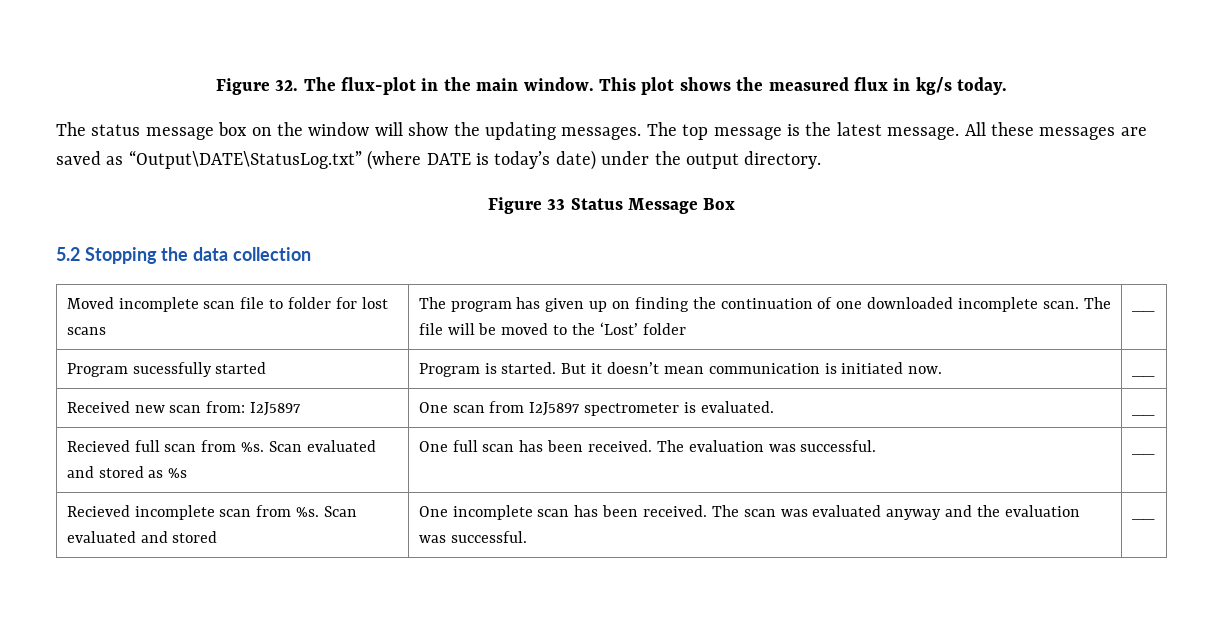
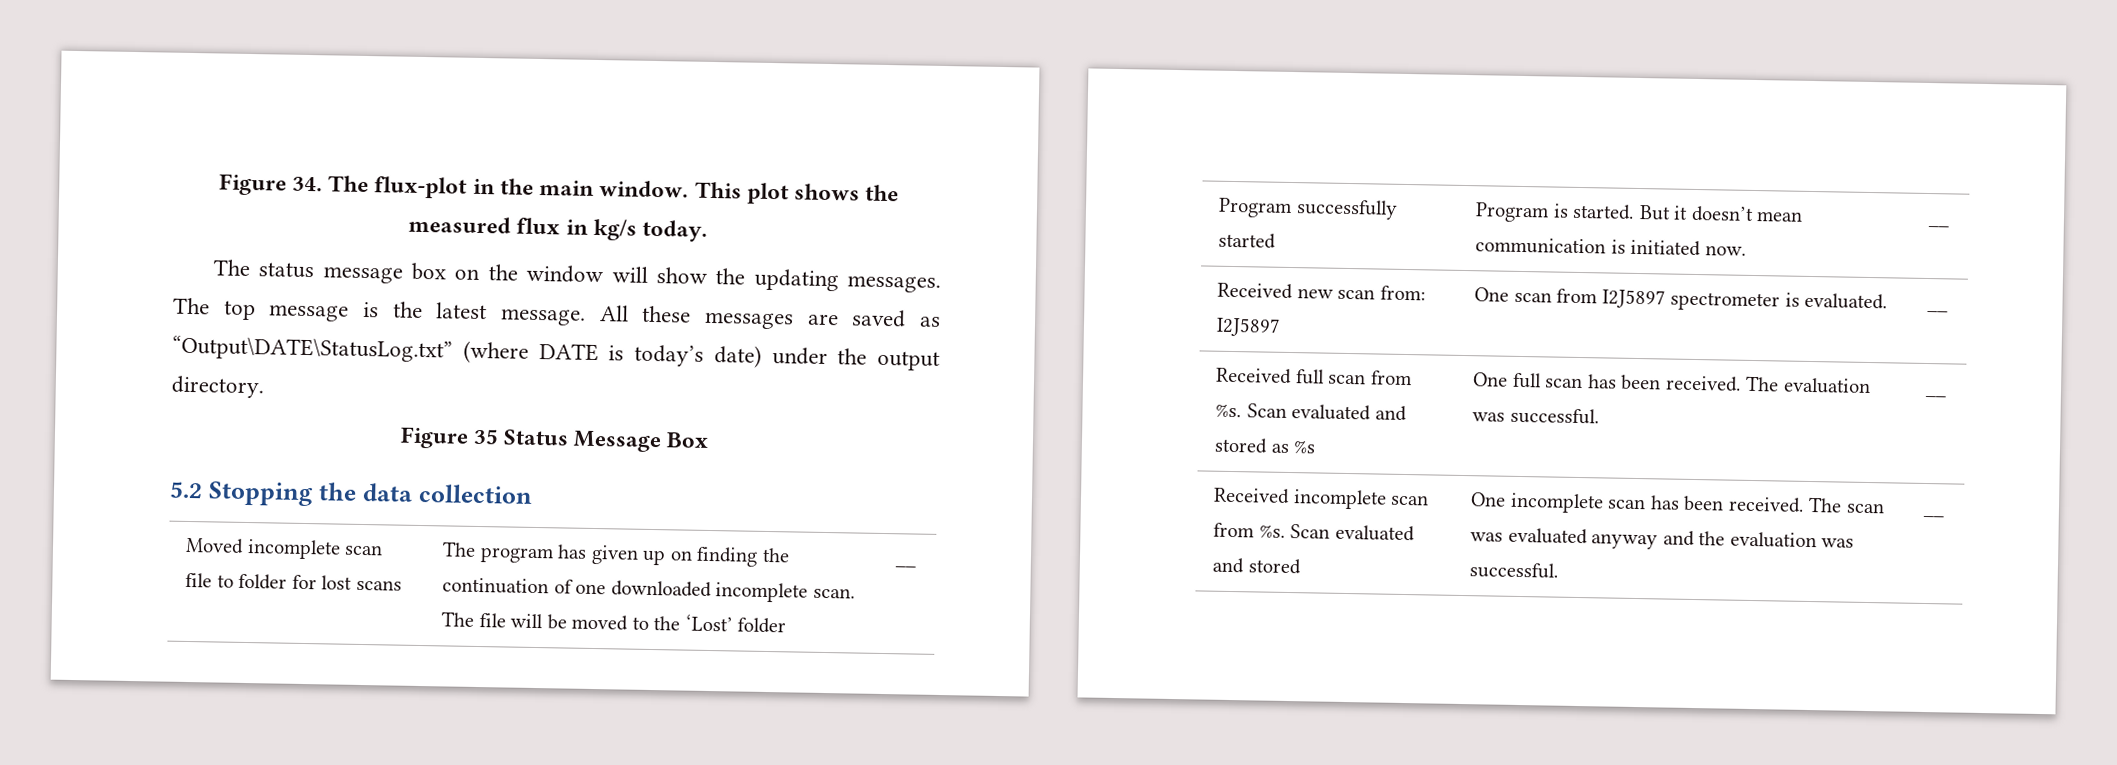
- Figure 32. The flux-plot in the main window.
+ Figure 34. The flux-plot in the main window.
- Figure 33 Status Message Box
+ Figure 35 Status Message Box
- Program sucessfully started | Program is started. But it doesn’t mean communication is initiated now. | __
+ Program successfully started | Program is started. But it doesn’t mean communication is initiated now. | __
- Recieved full scan from %s. Scan evaluated and stored as %s | One full scan has been received. The evaluation was successful. | __
+ Received full scan from %s. Scan evaluated and stored as %s | One full scan has been received. The evaluation was successful. | __
- Recieved incomplete scan from %s. Scan evaluated and stored | One incomplete scan has been received. The scan was evaluated anyway and the evaluation was successful. | __
+ Received incomplete scan from %s. Scan evaluated and stored | One incomplete scan has been received. The scan was evaluated anyway and the evaluation was successful. | __

